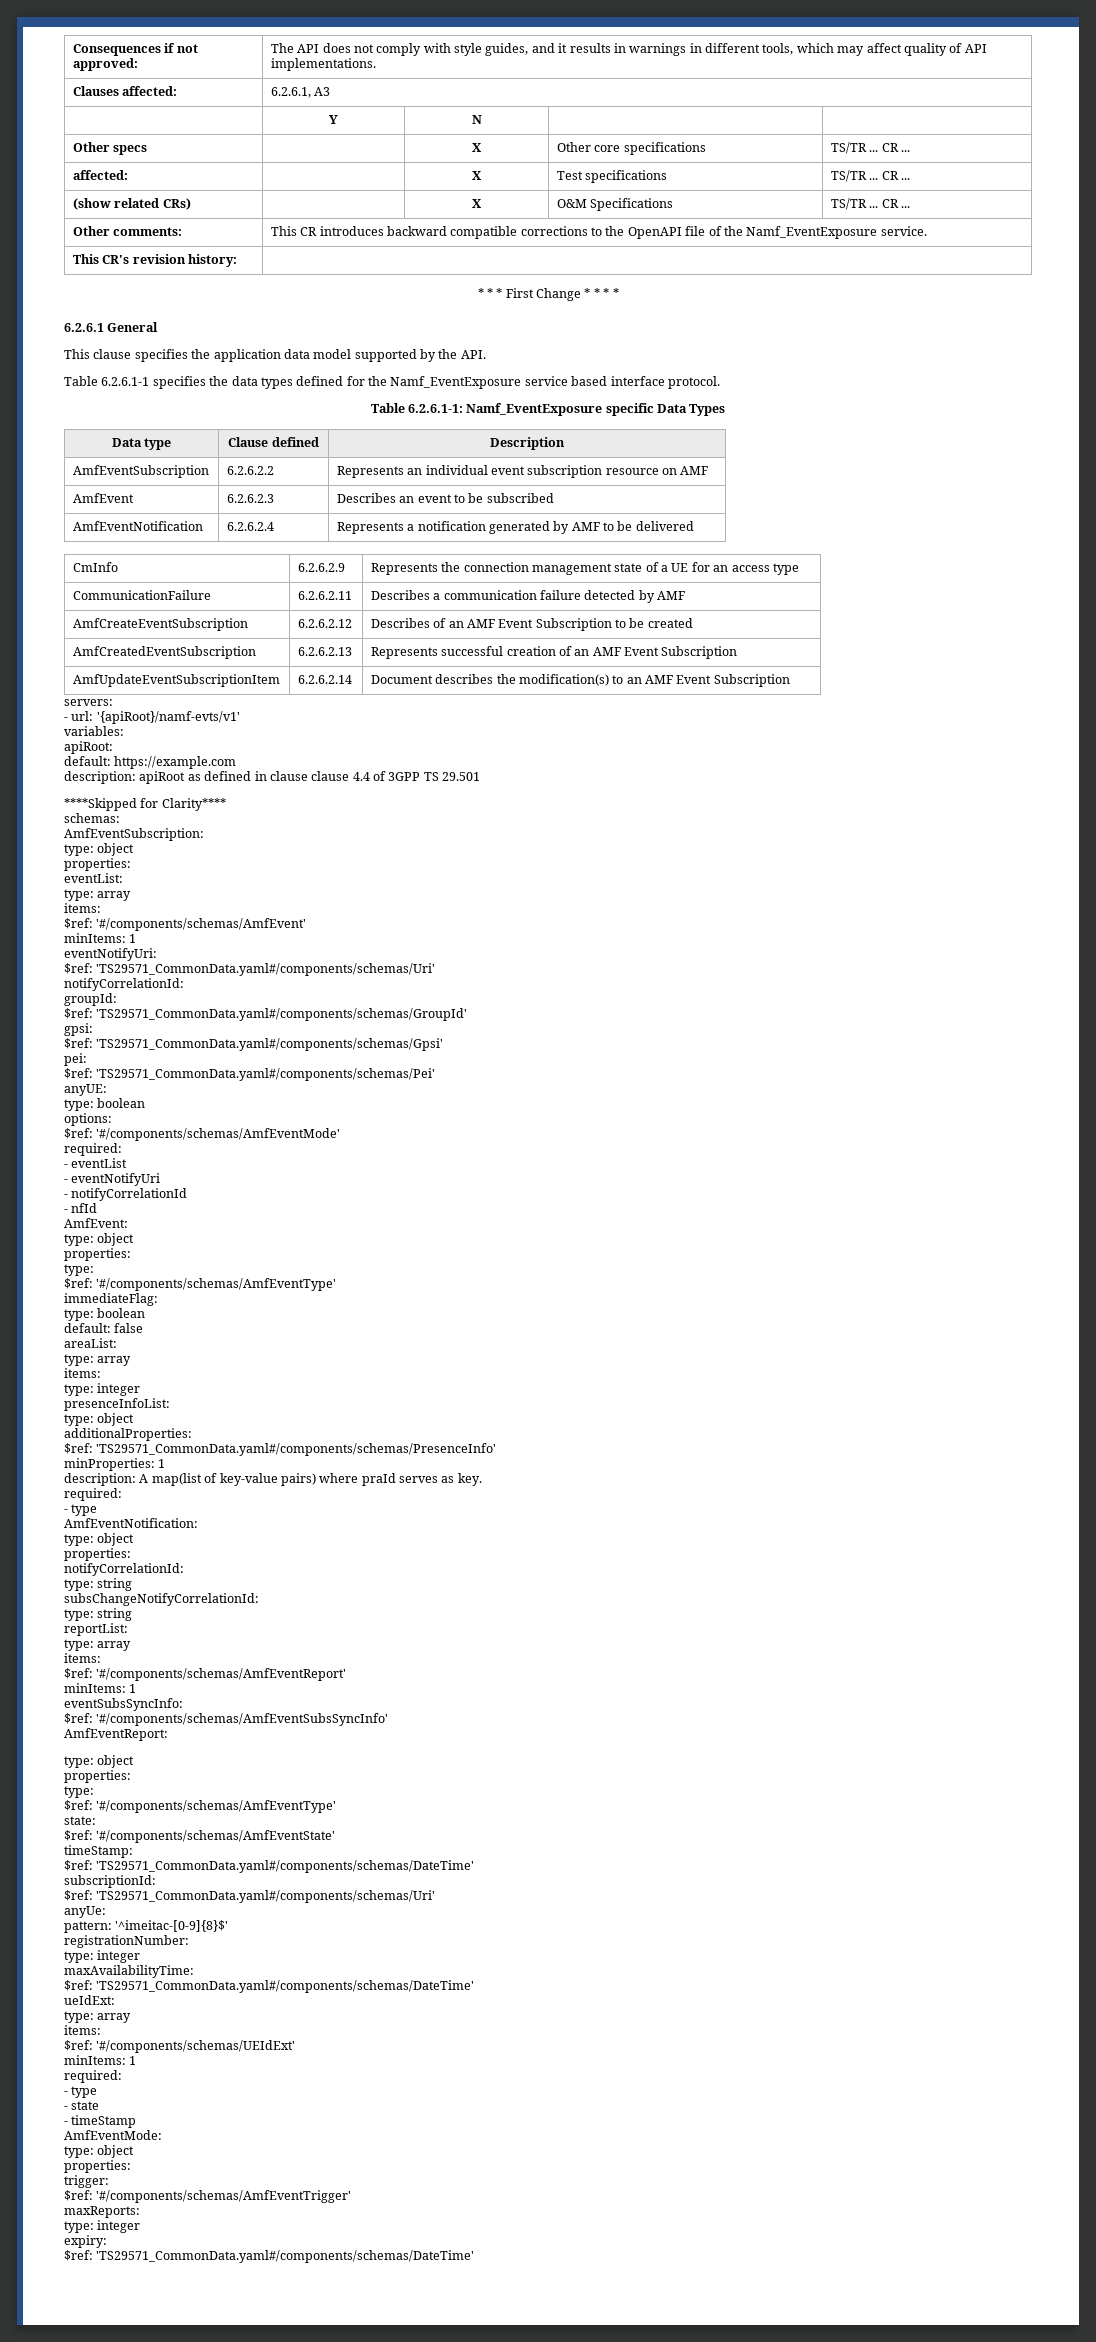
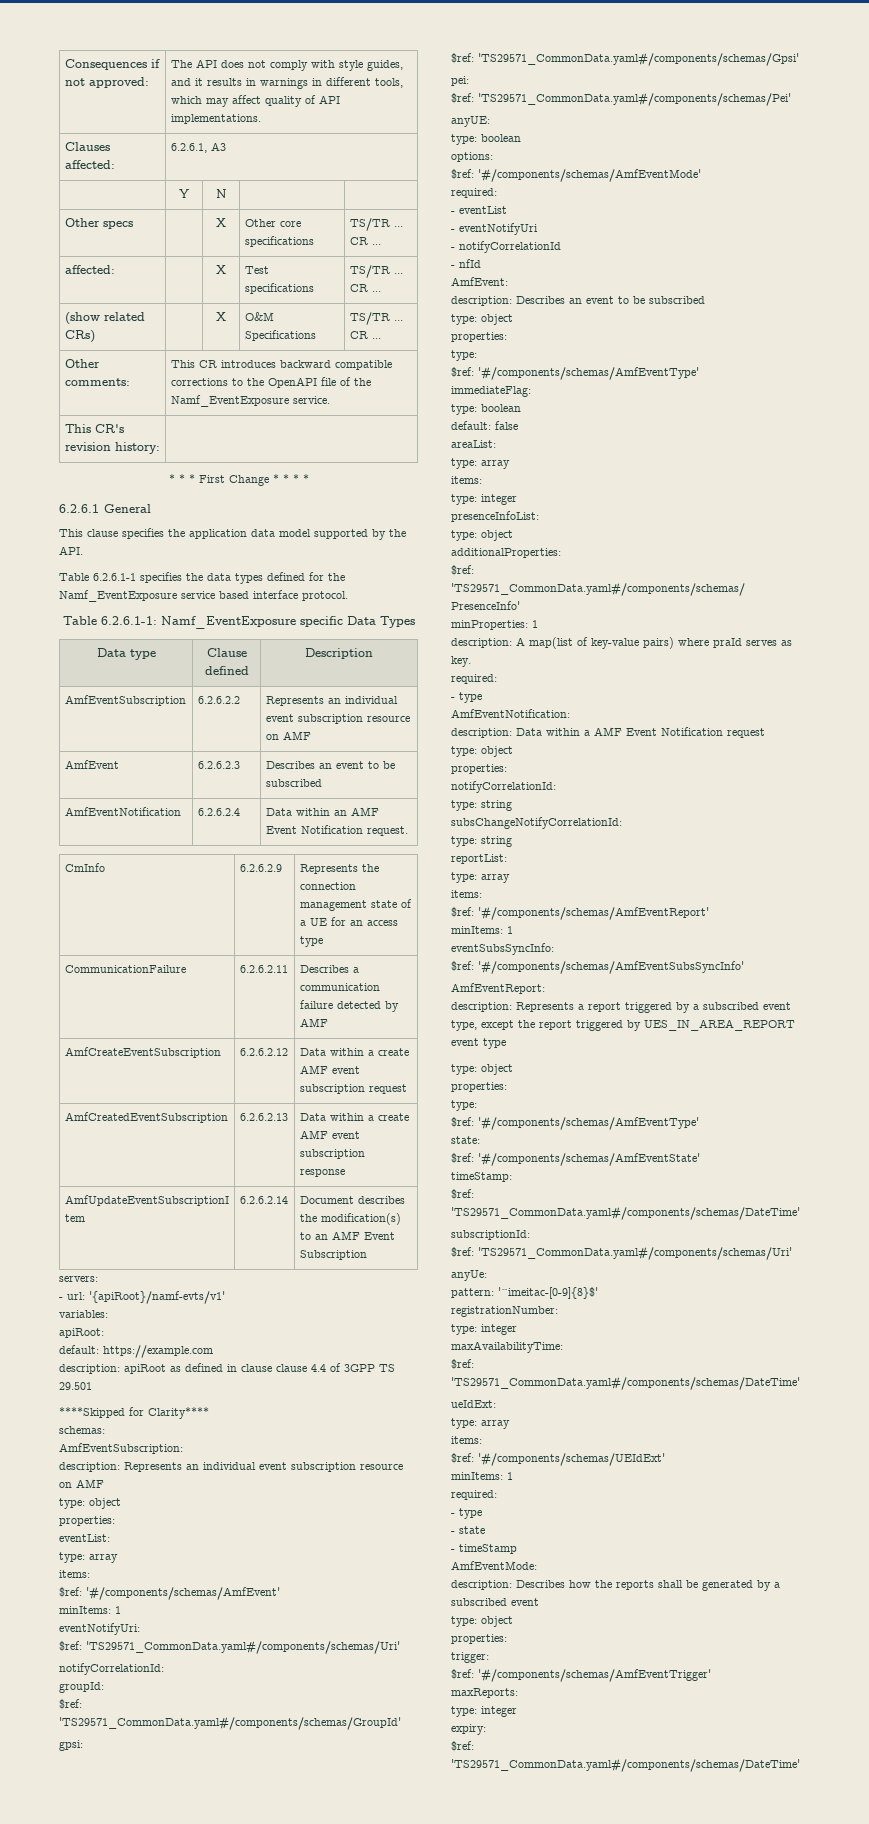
- AmfEventNotification | 6.2.6.2.4 | Represents a notification generated by AMF to be delivered
+ AmfEventNotification | 6.2.6.2.4 | Data within an AMF Event Notification request.
- AmfCreateEventSubscription | 6.2.6.2.12 | Describes of an AMF Event Subscription to be created
- AmfCreatedEventSubscription | 6.2.6.2.13 | Represents successful creation of an AMF Event Subscription
+ AmfCreateEventSubscription | 6.2.6.2.12 | Data within a create AMF event subscription request
+ AmfCreatedEventSubscription | 6.2.6.2.13 | Data within a create AMF event subscription response
+ description: Represents an individual event subscription resource on AMF
+ description: Describes an event to be subscribed
+ description: Data within a AMF Event Notification request
+ description: Represents a report triggered by a subscribed event type, except the report triggered by UES_IN_AREA_REPORT event type
+ description: Describes how the reports shall be generated by a subscribed event

